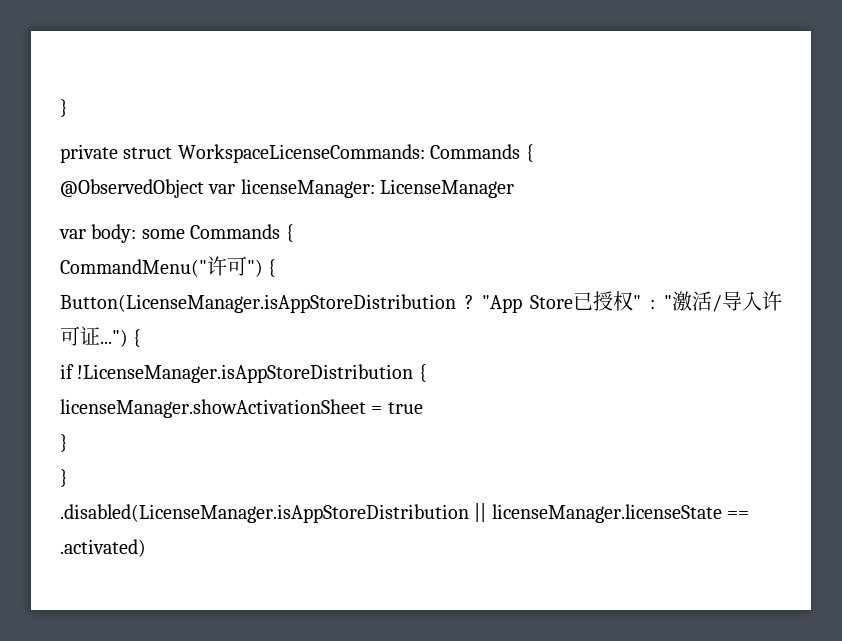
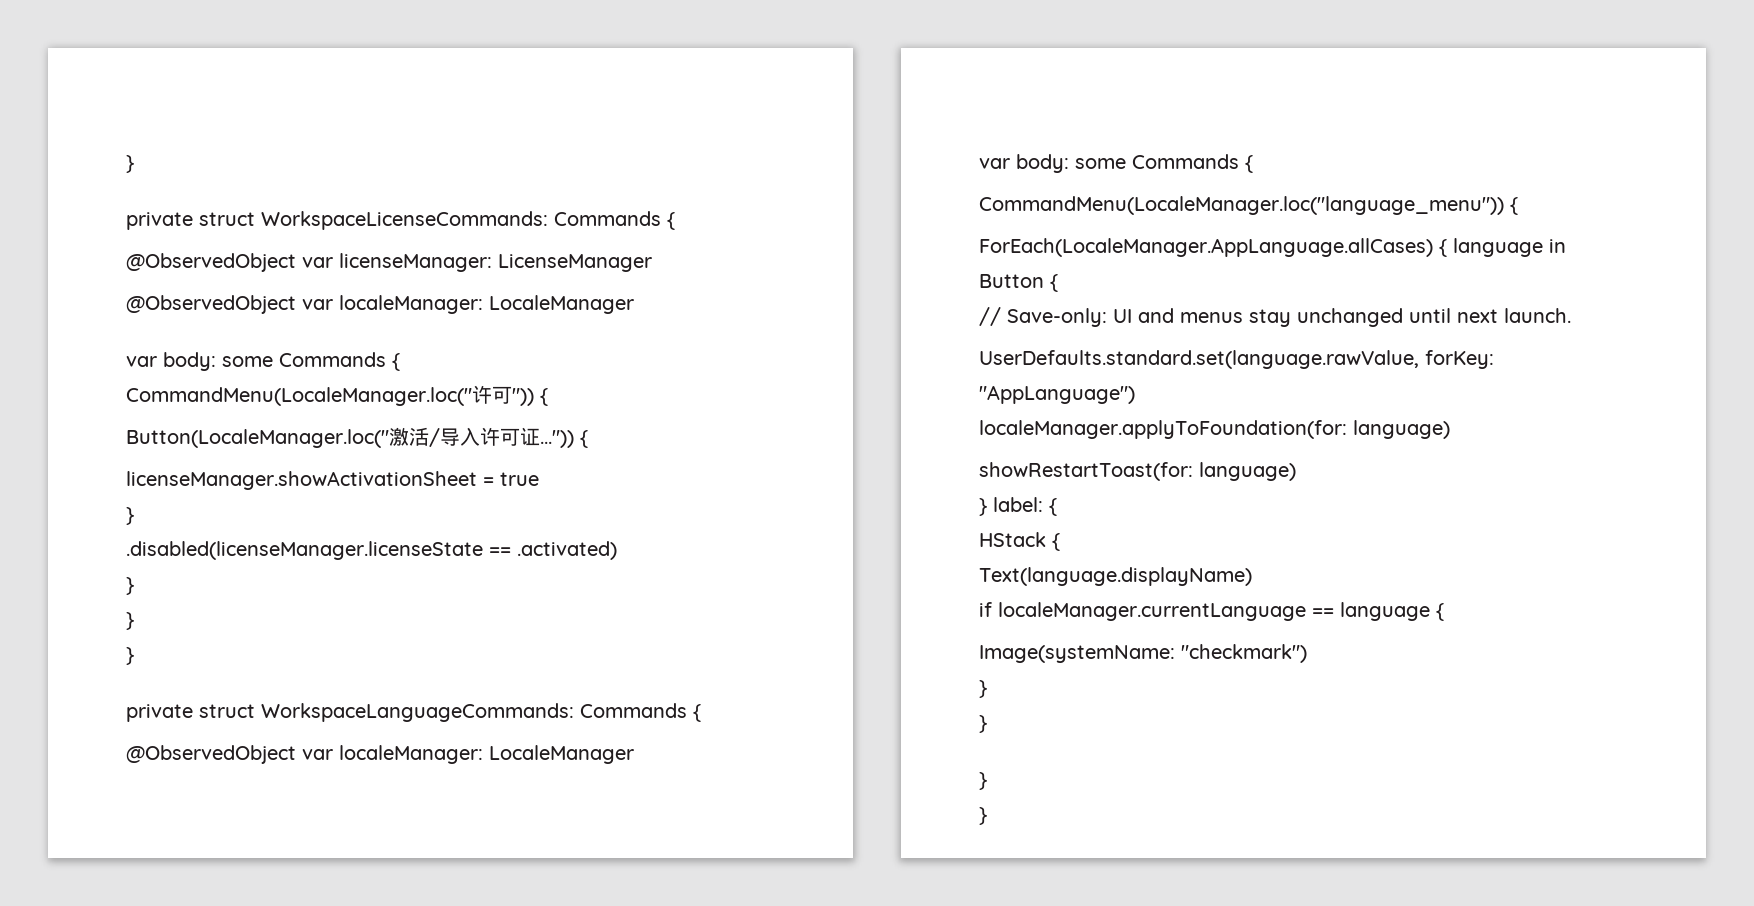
  @ObservedObject var licenseManager: LicenseManager
+ @ObservedObject var localeManager: LocaleManager
  var body: some Commands {
- CommandMenu("许可") {
- Button(LicenseManager.isAppStoreDistribution ? "App Store已授权" : "激活/导入许可证...") {
- if !LicenseManager.isAppStoreDistribution {
+ CommandMenu(LocaleManager.loc("许可")) {
+ Button(LocaleManager.loc("激活/导入许可证...")) {
  licenseManager.showActivationSheet = true
  }
+ .disabled(licenseManager.licenseState == .activated)
  }
- .disabled(LicenseManager.isAppStoreDistribution || licenseManager.licenseState == .activated)
+ }
+ }
+ private struct WorkspaceLanguageCommands: Commands {
+ @ObservedObject var localeManager: LocaleManager
+ var body: some Commands {
+ CommandMenu(LocaleManager.loc("language_menu")) {
+ ForEach(LocaleManager.AppLanguage.allCases) { language in
+ Button {
+ // Save-only: UI and menus stay unchanged until next launch.
+ UserDefaults.standard.set(language.rawValue, forKey: "AppLanguage")
+ localeManager.applyToFoundation(for: language)
+ showRestartToast(for: language)
+ } label: {
+ HStack {
+ Text(language.displayName)
+ if localeManager.currentLanguage == language {
+ Image(systemName: "checkmark")
+ }
+ }
+ }
+ }

